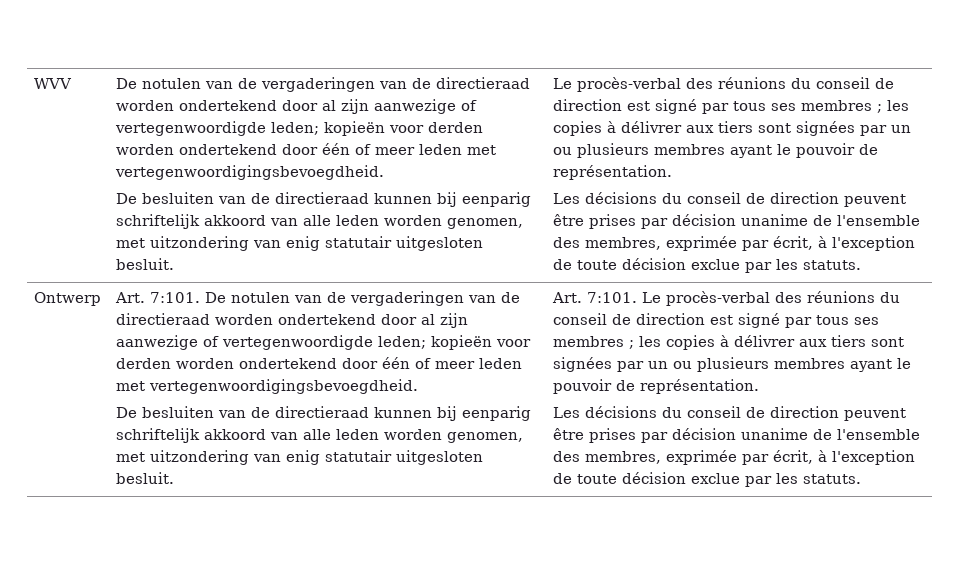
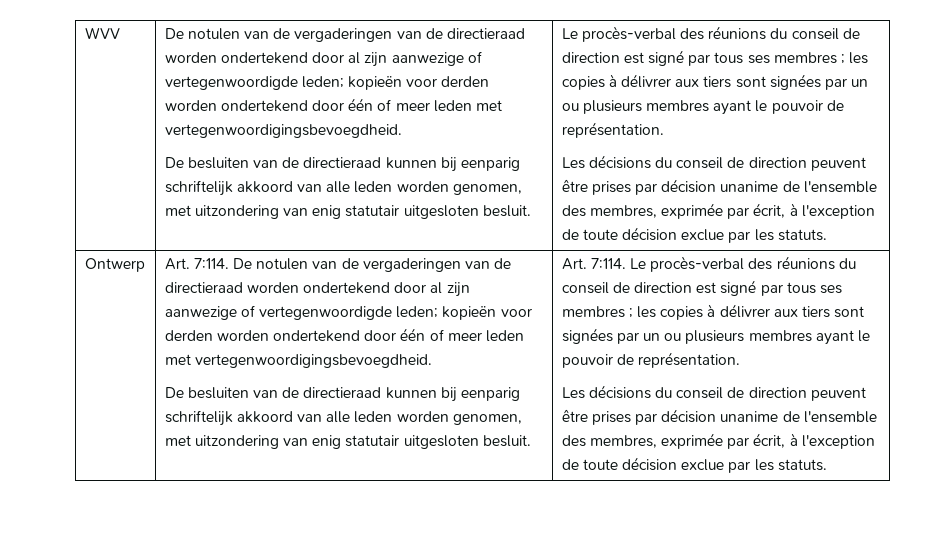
- Ontwerp | Art. 7:101.
+ Ontwerp | Art. 7:114.
- De besluiten van de directieraad kunnen bij eenparig schriftelijk akkoord van alle leden worden genomen, met uitzondering van enig statutair uitgesloten besluit. | Art. 7:101.
+ De besluiten van de directieraad kunnen bij eenparig schriftelijk akkoord van alle leden worden genomen, met uitzondering van enig statutair uitgesloten besluit. | Art. 7:114.

